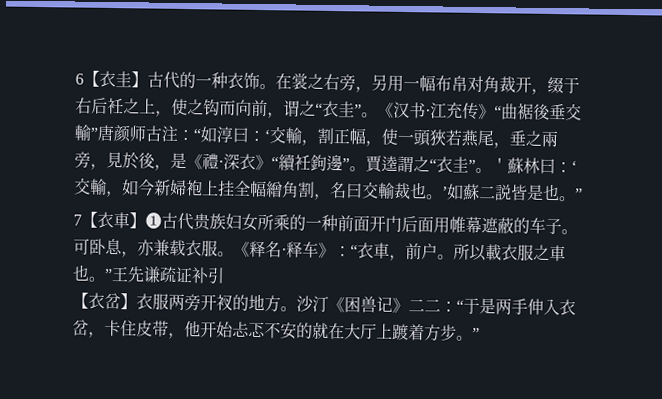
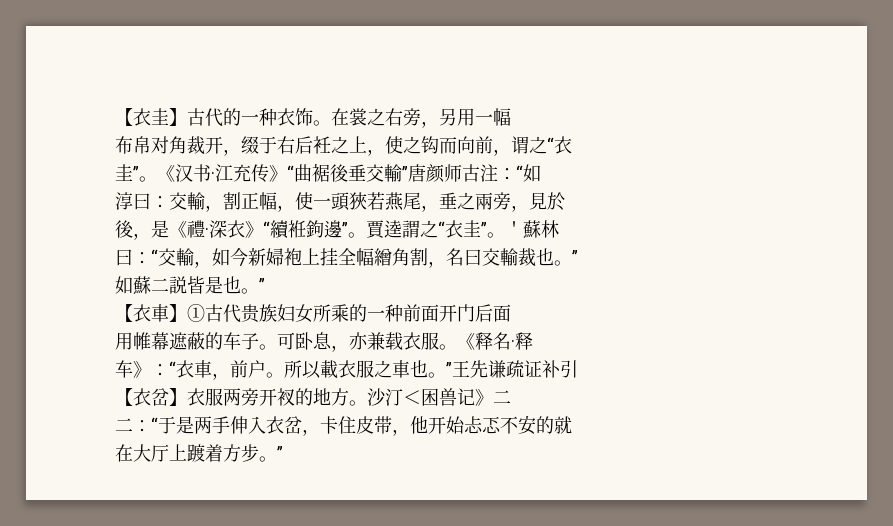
- 6【衣圭】古代的一种衣饰。
+ 【衣圭】古代的一种衣饰。
- 在裳之右旁，另用一幅布帛对角裁开，缀于右后衽之上，使之钩而向前，谓之“衣圭”。
+ 在裳之右旁，另用一幅
+ 布帛对角裁开，缀于右后衽之上，使之钩而向前，谓之“衣
+ 圭”。
- 《汉书·江充传》“曲裾後垂交輸”唐颜师古注：“如淳曰：‘交輸，割正幅，使一頭狹若燕尾，垂之兩旁，見於後，是《禮·深衣》“續衽鉤邊”。
+ 《汉书·江充传》“曲裾後垂交輸”唐颜师古注：“如
+ 淳曰：交輸，割正幅，使一頭狹若燕尾，垂之兩旁，見於
+ 後，是《禮·深衣》“續袵鉤邊”。
- ＇蘇林曰：‘交輸，如今新婦袍上挂全幅繒角割，名曰交輸裁也。’如蘇二説皆是也。”
+ ＇蘇林
+ 曰：“交輸，如今新婦袍上挂全幅繒角割，名曰交輸裁也。”
+ 如蘇二説皆是也。”
- 7【衣車】❶古代贵族妇女所乘的一种前面开门后面用帷幕遮蔽的车子。
+ 【衣車】①古代贵族妇女所乘的一种前面开门后面
+ 用帷幕遮蔽的车子。
- 《释名·释车》：“衣車，前户。
+ 《释名·释
+ 车》：“衣車，前户。
- 沙汀《困兽记》二二：“于是两手伸入衣岔，卡住皮带，他开始忐忑不安的就在大厅上踱着方步。”
+ 沙汀＜困兽记》二
+ 二：“于是两手伸入衣岔，卡住皮带，他开始忐忑不安的就
+ 在大厅上踱着方步。”

